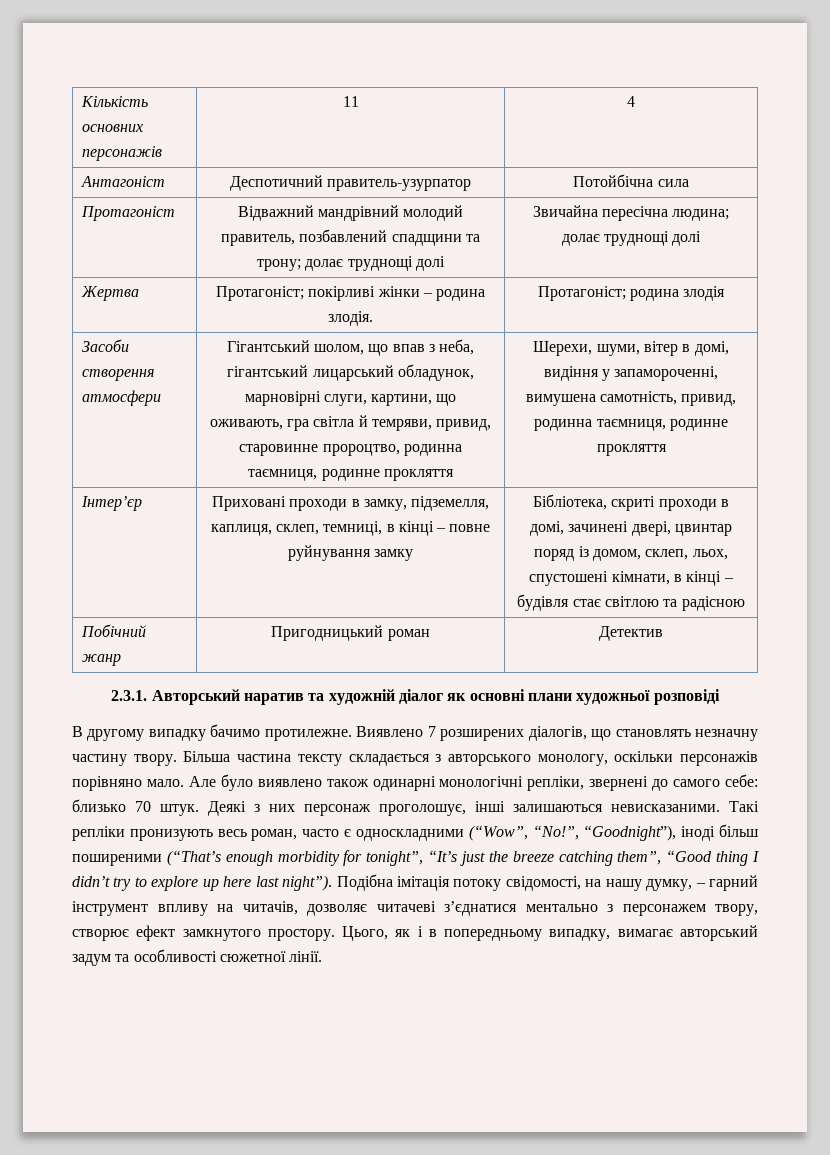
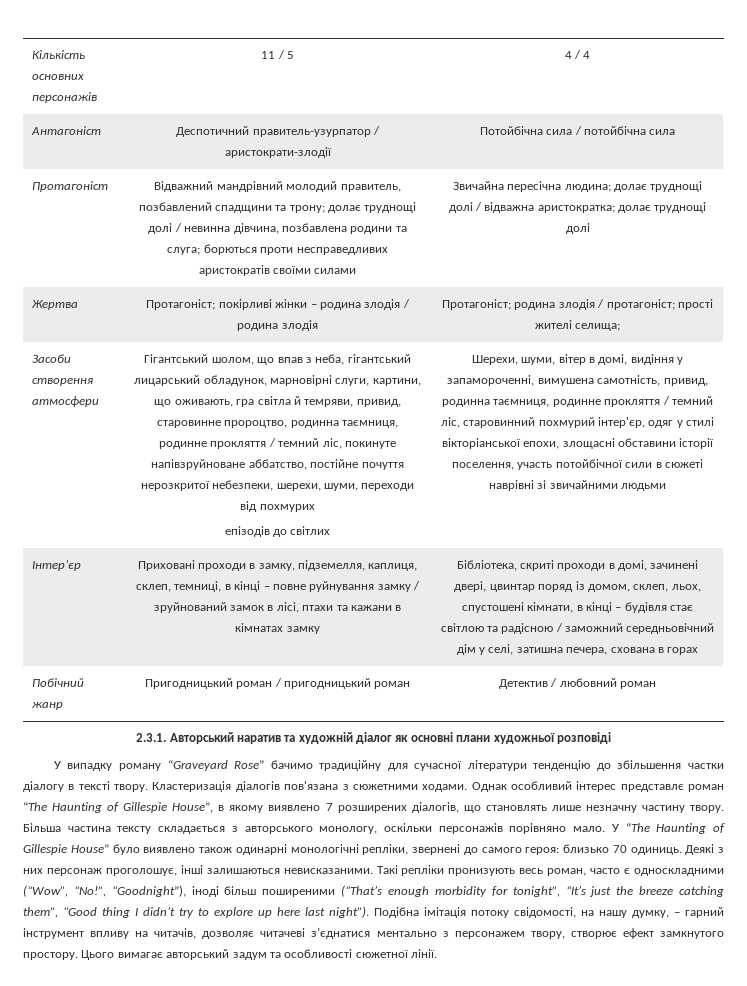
- Кількість основних персонажів | 11 | 4
+ Кількість основних персонажів | 11 / 5 | 4 / 4
- Антагоніст | Деспотичний правитель-узурпатор | Потойбічна сила
+ Антагоніст | Деспотичний правитель-узурпатор / аристократи-злодії | Потойбічна сила / потойбічна сила
- Протагоніст | Відважний мандрівний молодий правитель, позбавлений спадщини та трону; долає труднощі долі | Звичайна пересічна людина; долає труднощі долі
+ Протагоніст | Відважний мандрівний молодий правитель, позбавлений спадщини та трону; долає труднощі долі / невинна дівчина, позбавлена родини та слуга; борються проти несправедливих аристократів своїми силами | Звичайна пересічна людина; долає труднощі долі / відважна аристократка; долає труднощі долі
- Жертва | Протагоніст; покірливі жінки – родина злодія. | Протагоніст; родина злодія
+ Жертва | Протагоніст; покірливі жінки – родина злодія / родина злодія | Протагоніст; родина злодія / протагоніст; прості жителі селища;
- Гігантський шолом, що впав з неба, гігантський лицарський обладунок, марновірні слуги, картини, що оживають, гра світла й темряви, привид, старовинне пророцтво, родинна таємниця, родинне прокляття
+ Гігантський шолом, що впав з неба, гігантський лицарський обладунок, марновірні слуги, картини, що оживають, гра світла й темряви, привид, старовинне пророцтво, родинна таємниця, родинне прокляття / темний ліс, покинуте напівзруйноване аббатство, постійне почуття нерозкритої небезпеки, шерехи, шуми, переходи від похмурих
+ епізодів до світлих
- Шерехи, шуми, вітер в домі, видіння у запамороченні, вимушена самотність, привид, родинна таємниця, родинне прокляття
+ Шерехи, шуми, вітер в домі, видіння у запамороченні, вимушена самотність, привид, родинна таємниця, родинне прокляття / темний ліс, старовинний похмурий інтер'єр, одяг у стилі вікторіанської епохи, злощасні обставини історії поселення, участь потойбічної сили в сюжеті наврівні зі звичайними людьми
- Приховані проходи в замку, підземелля, каплиця, склеп, темниці, в кінці – повне руйнування замку
+ Приховані проходи в замку, підземелля, каплиця, склеп, темниці, в кінці – повне руйнування замку / зруйнований замок в лісі, птахи та кажани в кімнатах замку
- Бібліотека, скриті проходи в домі, зачинені двері, цвинтар поряд із домом, склеп, льох, спустошені кімнати, в кінці – будівля стає світлою та радісною
- Побічний жанр | Пригодницький роман | Детектив
+ Бібліотека, скриті проходи в домі, зачинені двері, цвинтар поряд із домом, склеп, льох, спустошені кімнати, в кінці – будівля стає світлою та радісною / заможний середньовічний дім у селі, затишна печера, схована в горах
+ Побічний жанр | Пригодницький роман / пригодницький роман | Детектив / любовний роман
- В другому випадку бачимо протилежне. Виявлено 7 розширених діалогів, що становлять незначну частину твору.
+ У випадку роману “Graveyard Rose” бачимо традиційну для сучасної літератури тенденцію до збільшення частки діалогу в тексті твору. Кластеризація діалогів пов'язана з сюжетними ходами. Однак особливий інтерес представлє роман “The Haunting of Gillespie House”, в якому виявлено 7 розширених діалогів, що становлять лише незначну частину твору.
- Але було виявлено також одинарні монологічні репліки, звернені до самого себе: близько 70 штук.
+ У “The Haunting of Gillespie House” було виявлено також одинарні монологічні репліки, звернені до самого героя: близько 70 одиниць.
- Цього, як і в попередньому випадку, вимагає авторський задум та особливості сюжетної лінії.
+ Цього вимагає авторський задум та особливості сюжетної лінії.

